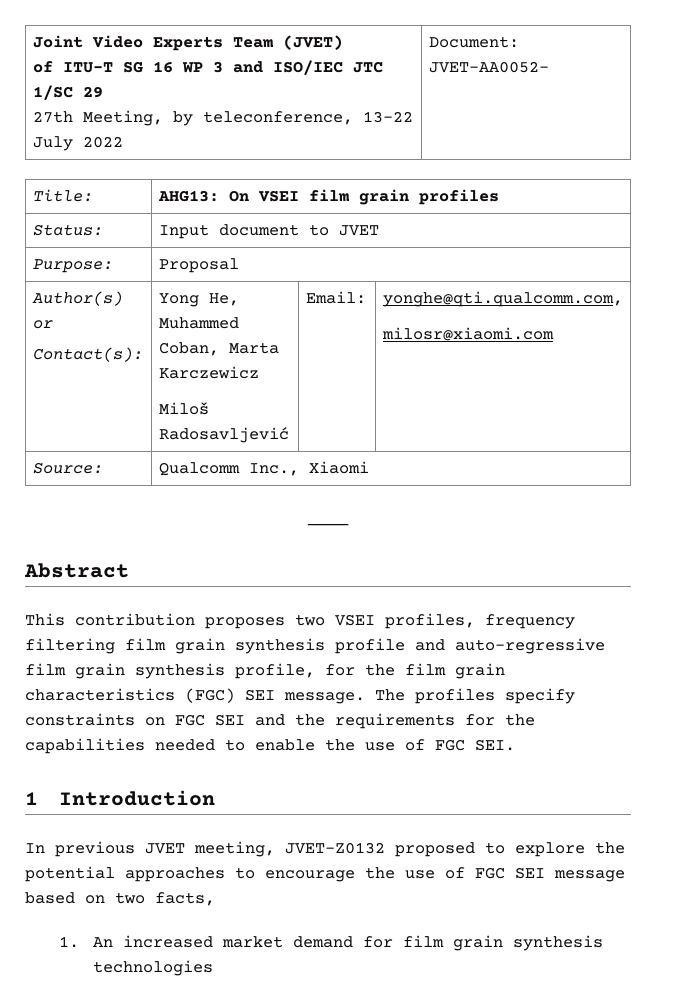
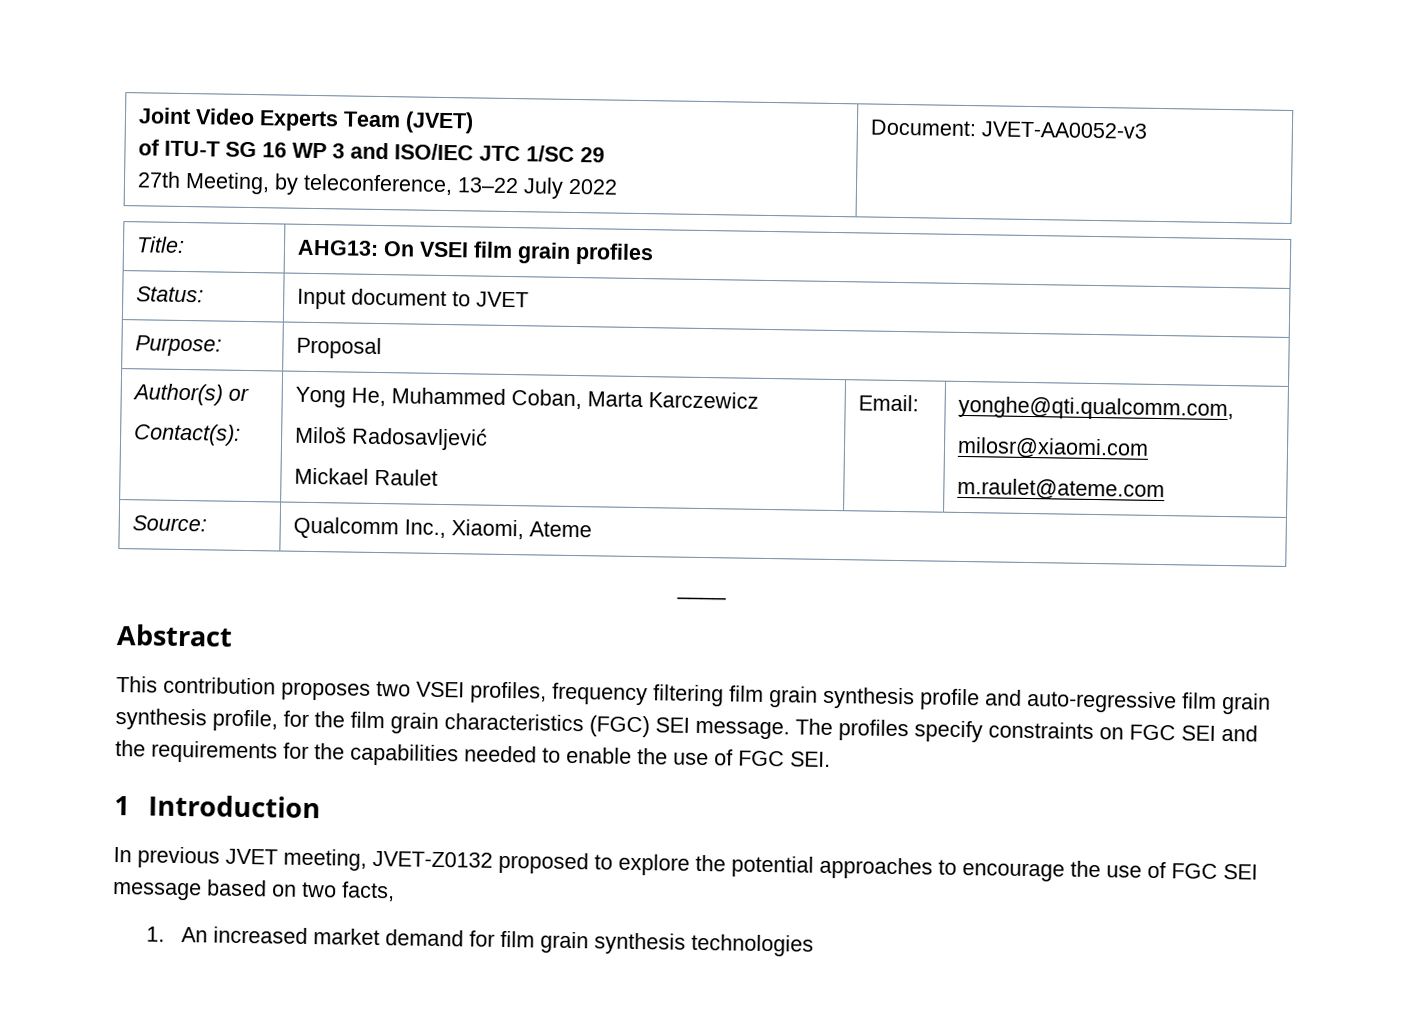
  Joint Video Experts Team (JVET)
  of ITU-T SG 16 WP 3 and ISO/IEC JTC 1/SC 29
- 27th Meeting, by teleconference, 13–22 July 2022 | Document: JVET-AA0052-
+ 27th Meeting, by teleconference, 13–22 July 2022 | Document: JVET-AA0052-v3
  Author(s) or
  Contact(s): | Yong He, Muhammed Coban, Marta Karczewicz
- Miloš Radosavljević | Email: | yonghe@qti.qualcomm.com,
+ Miloš Radosavljević
+ Mickael Raulet | Email: | yonghe@qti.qualcomm.com,
  milosr@xiaomi.com
+ m.raulet@ateme.com
- Source: | Qualcomm Inc., Xiaomi
+ Source: | Qualcomm Inc., Xiaomi, Ateme

